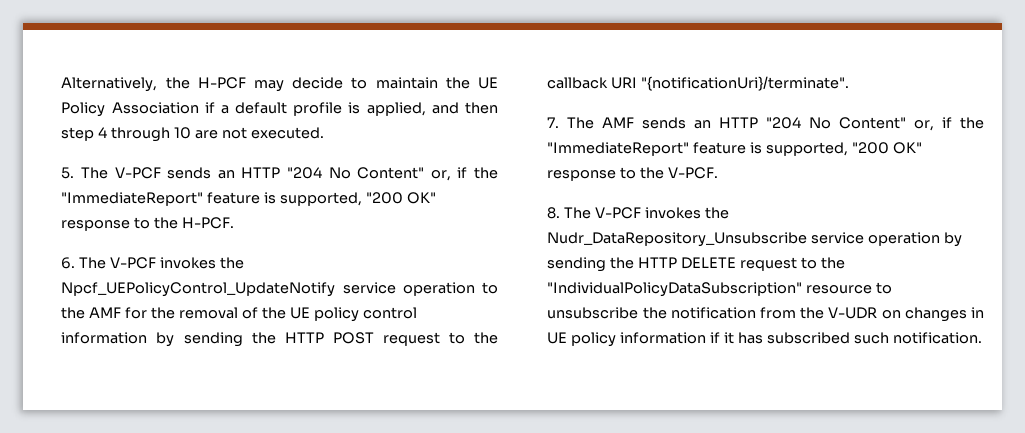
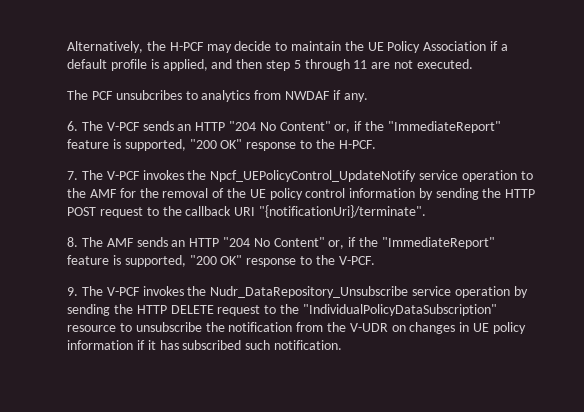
- Alternatively, the H-PCF may decide to maintain the UE Policy Association if a default profile is applied, and then step 4 through 10 are not executed.
+ Alternatively, the H-PCF may decide to maintain the UE Policy Association if a default profile is applied, and then step 5 through 11 are not executed.
- 5. The V-PCF sends an HTTP "204 No Content" or, if the "ImmediateReport" feature is supported, "200 OK" response to the H-PCF.
+ The PCF unsubcribes to analytics from NWDAF if any.
+ 6. The V-PCF sends an HTTP "204 No Content" or, if the "ImmediateReport" feature is supported, "200 OK" response to the H-PCF.
- 6. The V-PCF invokes the Npcf_UEPolicyControl_UpdateNotify service operation to the AMF for the removal of the UE policy control information by sending the HTTP POST request to the callback URI "{notificationUri}/terminate".
+ 7. The V-PCF invokes the Npcf_UEPolicyControl_UpdateNotify service operation to the AMF for the removal of the UE policy control information by sending the HTTP POST request to the callback URI "{notificationUri}/terminate".
- 7. The AMF sends an HTTP "204 No Content" or, if the "ImmediateReport" feature is supported, "200 OK" response to the V-PCF.
+ 8. The AMF sends an HTTP "204 No Content" or, if the "ImmediateReport" feature is supported, "200 OK" response to the V-PCF.
- 8. The V-PCF invokes the Nudr_DataRepository_Unsubscribe service operation by sending the HTTP DELETE request to the "IndividualPolicyDataSubscription" resource to unsubscribe the notification from the V-UDR on changes in UE policy information if it has subscribed such notification.
+ 9. The V-PCF invokes the Nudr_DataRepository_Unsubscribe service operation by sending the HTTP DELETE request to the "IndividualPolicyDataSubscription" resource to unsubscribe the notification from the V-UDR on changes in UE policy information if it has subscribed such notification.

